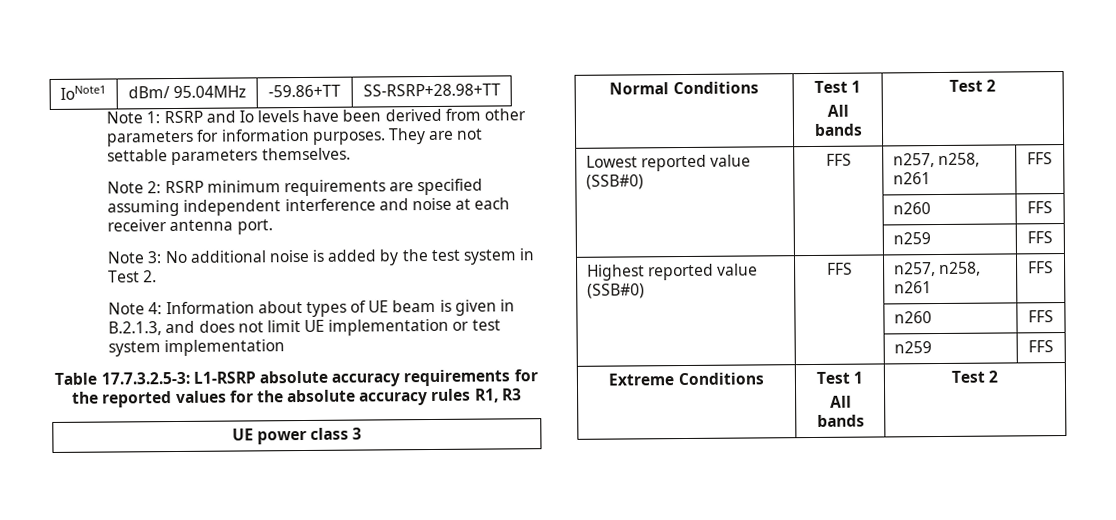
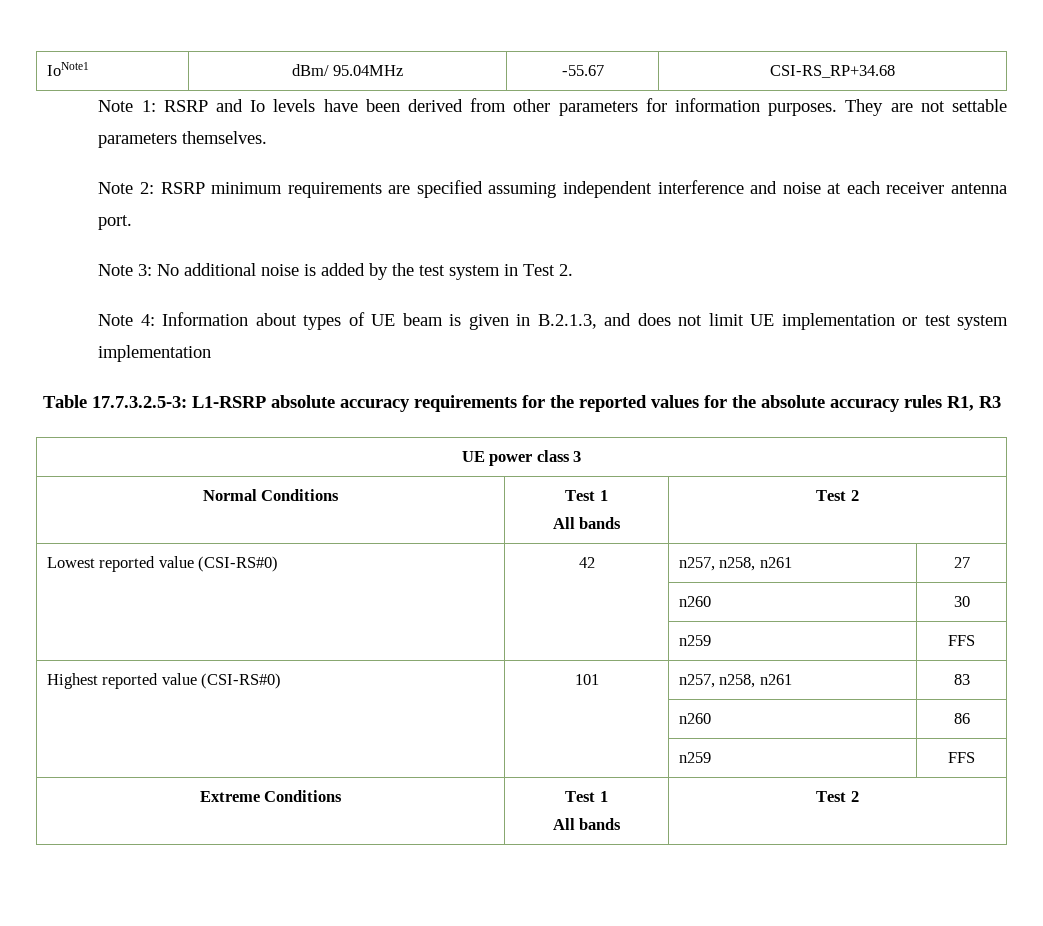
- IoNote1 | dBm/ 95.04MHz | -59.86+TT | SS-RSRP+28.98+TT
+ IoNote1 | dBm/ 95.04MHz | -55.67 | CSI-RS_RP+34.68
- Lowest reported value (SSB#0) | FFS | n257, n258, n261 | FFS
- | | n260 | FFS
+ Lowest reported value (CSI-RS#0) | 42 | n257, n258, n261 | 27
+ | | n260 | 30
- Highest reported value (SSB#0) | FFS | n257, n258, n261 | FFS
- | | n260 | FFS
+ Highest reported value (CSI-RS#0) | 101 | n257, n258, n261 | 83
+ | | n260 | 86

